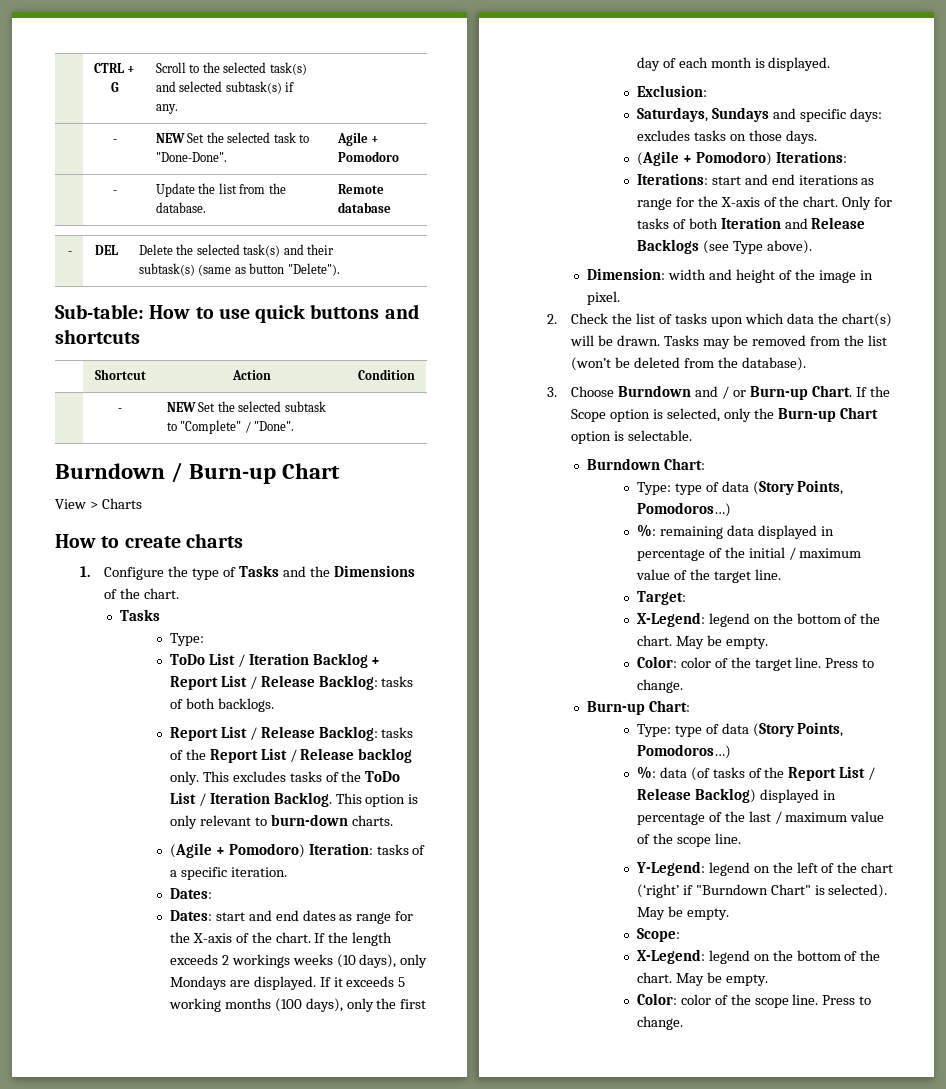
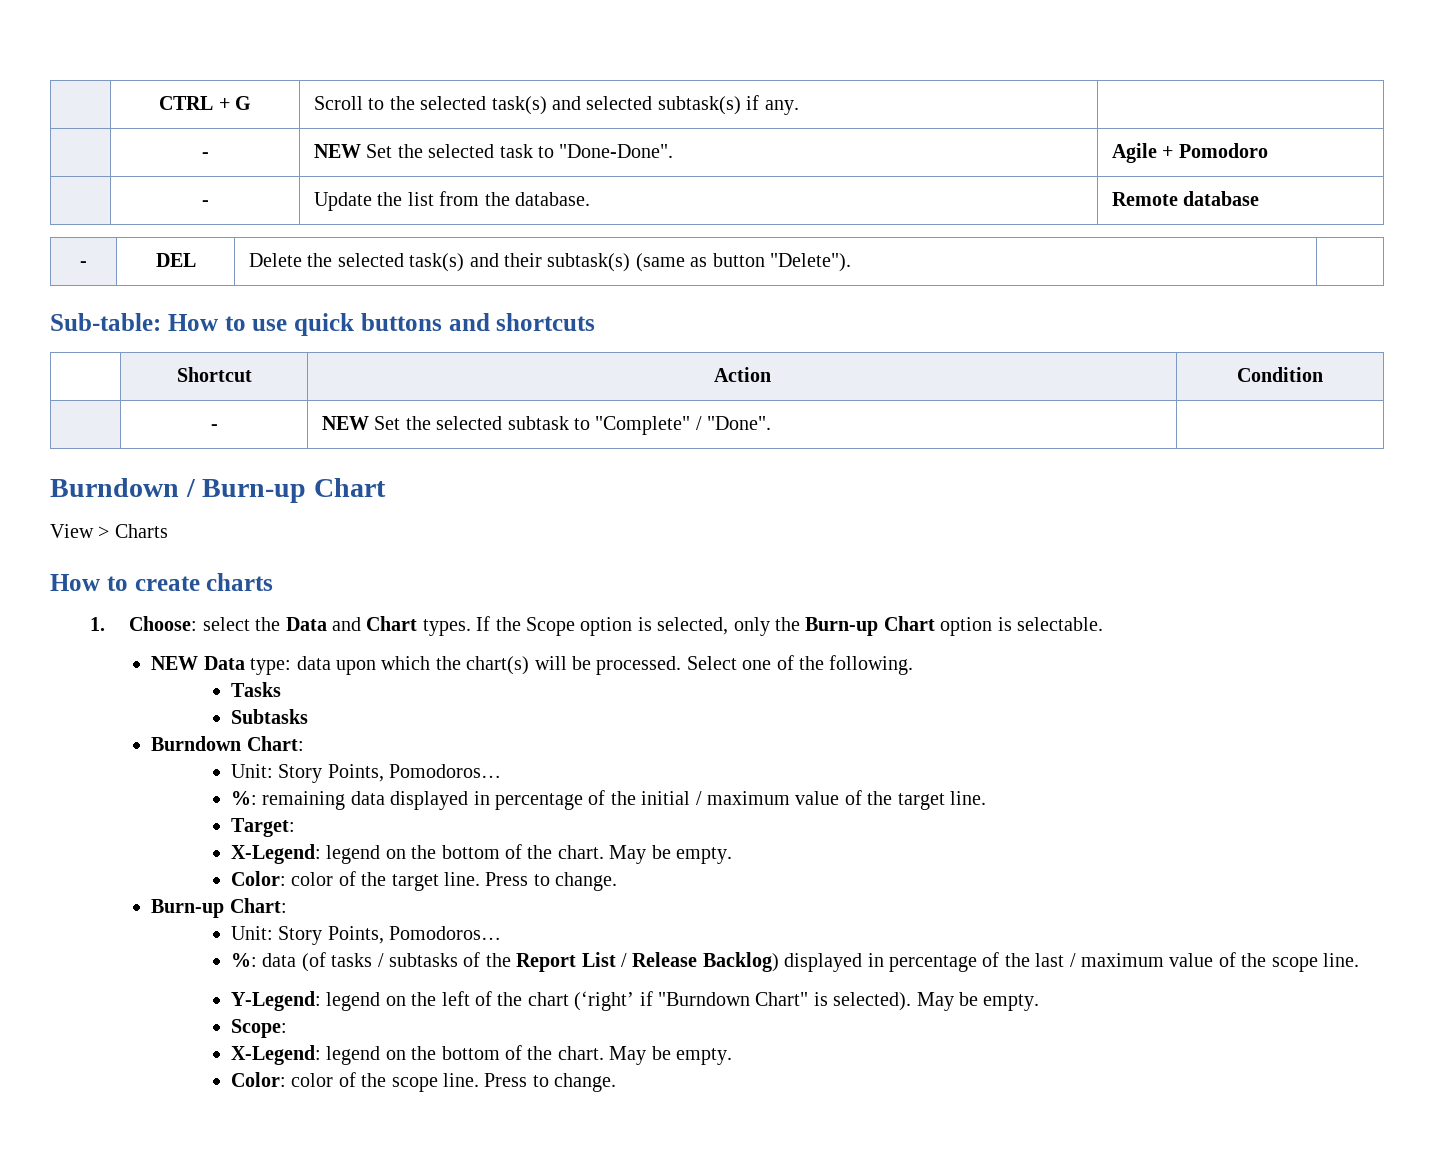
- 1. Configure the type of Tasks and the Dimensions of the chart.
- Tasks
- Type:
- ToDo List / Iteration Backlog + Report List / Release Backlog: tasks of both backlogs.
- Report List / Release Backlog: tasks of the Report List / Release backlog only. This excludes tasks of the ToDo List / Iteration Backlog. This option is only relevant to burn-down charts.
- (Agile + Pomodoro) Iteration: tasks of a specific iteration.
- Dates:
- Dates: start and end dates as range for the X-axis of the chart. If the length exceeds 2 workings weeks (10 days), only Mondays are displayed. If it exceeds 5 working months (100 days), only the first day of each month is displayed.
- Exclusion:
- Saturdays, Sundays and specific days: excludes tasks on those days.
- (Agile + Pomodoro) Iterations:
- Iterations: start and end iterations as range for the X-axis of the chart. Only for tasks of both Iteration and Release Backlogs (see Type above).
- Dimension: width and height of the image in pixel.
- 2. Check the list of tasks upon which data the chart(s) will be drawn. Tasks may be removed from the list (won’t be deleted from the database).
- 3. Choose Burndown and / or Burn-up Chart.
+ 1. Choose: select the Data and Chart types.
+ NEW Data type: data upon which the chart(s) will be processed. Select one of the following.
+ Tasks
+ Subtasks
  Burndown Chart:
- Type: type of data (Story Points, Pomodoros…)
+ Unit: Story Points, Pomodoros…
  Burn-up Chart:
- Type: type of data (Story Points, Pomodoros…)
+ Unit: Story Points, Pomodoros…
- %: data (of tasks of the Report List / Release Backlog) displayed in percentage of the last / maximum value of the scope line.
+ %: data (of tasks / subtasks of the Report List / Release Backlog) displayed in percentage of the last / maximum value of the scope line.

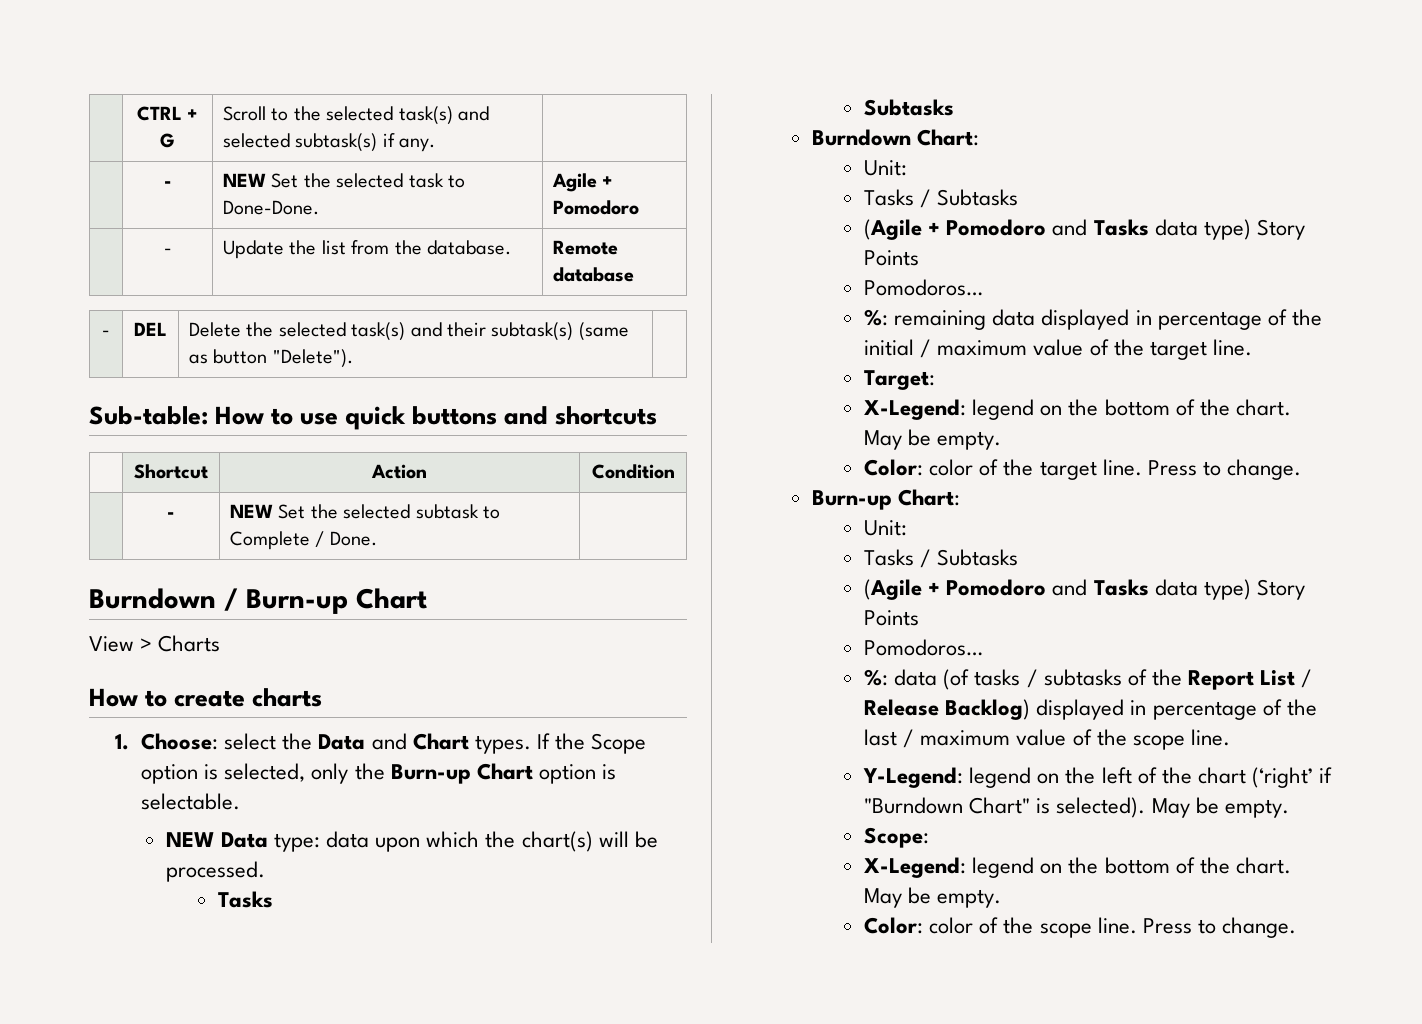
- | - | NEW Set the selected task to "Done-Done". | Agile + Pomodoro
+ | - | NEW Set the selected task to Done-Done. | Agile + Pomodoro
- | - | NEW Set the selected subtask to "Complete" / "Done". |
+ | - | NEW Set the selected subtask to Complete / Done. |
- Select one of the following.
  Burndown Chart:
- Unit: Story Points, Pomodoros…
+ Unit:
+ Tasks / Subtasks
+ (Agile + Pomodoro and Tasks data type) Story Points
+ Pomodoros…
  Burn-up Chart:
- Unit: Story Points, Pomodoros…
+ Unit:
+ Tasks / Subtasks
+ (Agile + Pomodoro and Tasks data type) Story Points
+ Pomodoros…

